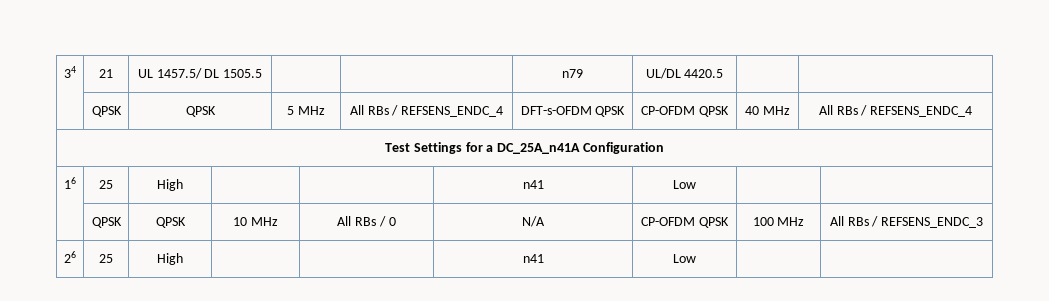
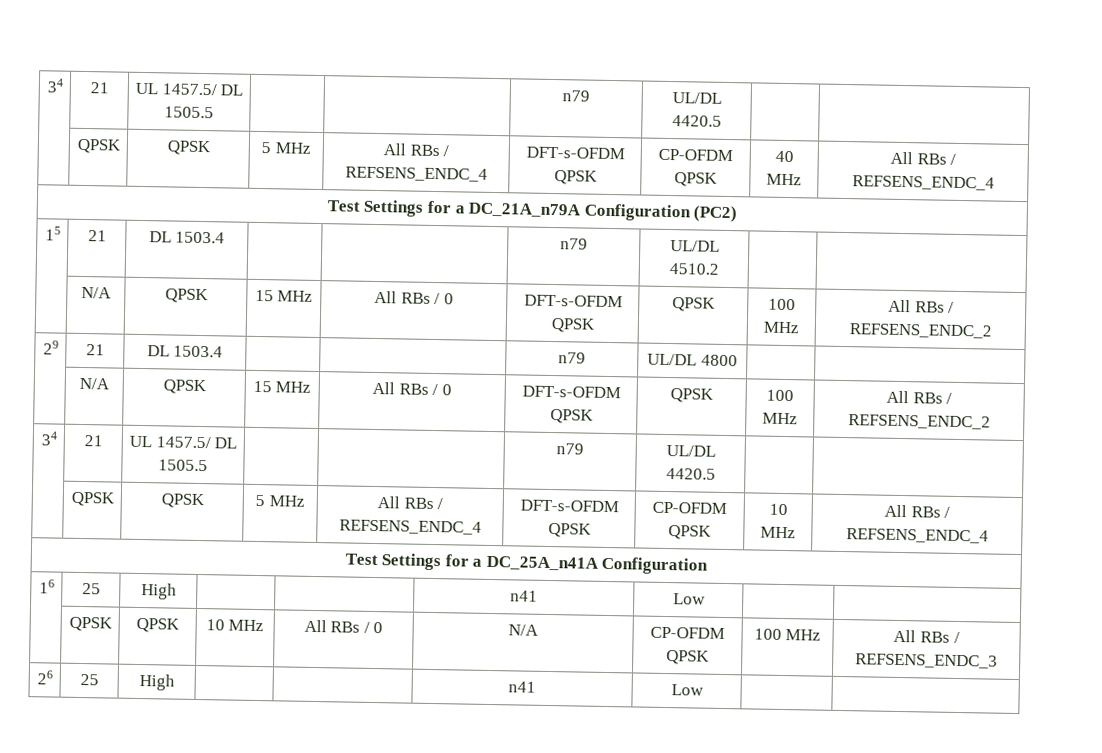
+ Test Settings for a DC_21A_n79A Configuration (PC2)
+ 15 | 21 | DL 1503.4 | | | n79 | UL/DL 4510.2 | |
+ | N/A | QPSK | 15 MHz | All RBs / 0 | DFT-s-OFDM QPSK | QPSK | 100 MHz | All RBs / REFSENS_ENDC_2
+ 29 | 21 | DL 1503.4 | | | n79 | UL/DL 4800 | |
+ | N/A | QPSK | 15 MHz | All RBs / 0 | DFT-s-OFDM QPSK | QPSK | 100 MHz | All RBs / REFSENS_ENDC_2
+ 34 | 21 | UL 1457.5/ DL 1505.5 | | | n79 | UL/DL 4420.5 | |
+ | QPSK | QPSK | 5 MHz | All RBs / REFSENS_ENDC_4 | DFT-s-OFDM QPSK | CP-OFDM QPSK | 10 MHz | All RBs / REFSENS_ENDC_4

